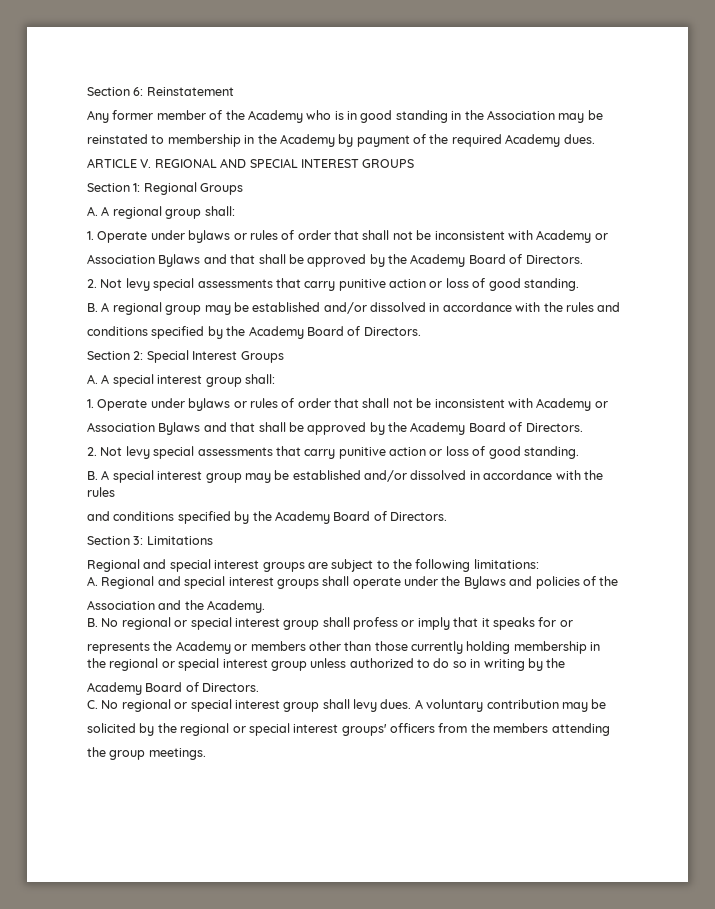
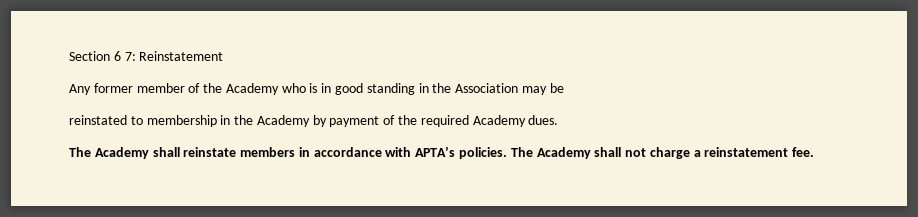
- Section 6: Reinstatement
+ Section 6 7: Reinstatement
- ARTICLE V. REGIONAL AND SPECIAL INTEREST GROUPS
- Section 1: Regional Groups
- A. A regional group shall:
- 1. Operate under bylaws or rules of order that shall not be inconsistent with Academy or
- Association Bylaws and that shall be approved by the Academy Board of Directors.
- 2. Not levy special assessments that carry punitive action or loss of good standing.
- B. A regional group may be established and/or dissolved in accordance with the rules and
- conditions specified by the Academy Board of Directors.
- Section 2: Special Interest Groups
- A. A special interest group shall:
- 1. Operate under bylaws or rules of order that shall not be inconsistent with Academy or
- Association Bylaws and that shall be approved by the Academy Board of Directors.
- 2. Not levy special assessments that carry punitive action or loss of good standing.
- B. A special interest group may be established and/or dissolved in accordance with the rules
- and conditions specified by the Academy Board of Directors.
- Section 3: Limitations
- Regional and special interest groups are subject to the following limitations:
- A. Regional and special interest groups shall operate under the Bylaws and policies of the
- Association and the Academy.
- B. No regional or special interest group shall profess or imply that it speaks for or
- represents the Academy or members other than those currently holding membership in
- the regional or special interest group unless authorized to do so in writing by the
- Academy Board of Directors.
- C. No regional or special interest group shall levy dues. A voluntary contribution may be
- solicited by the regional or special interest groups' officers from the members attending
- the group meetings.
+ The Academy shall reinstate members in accordance with APTA’s policies. The Academy shall not charge a reinstatement fee.

